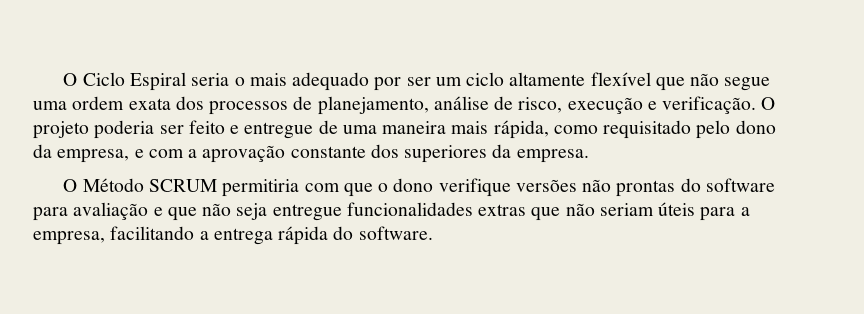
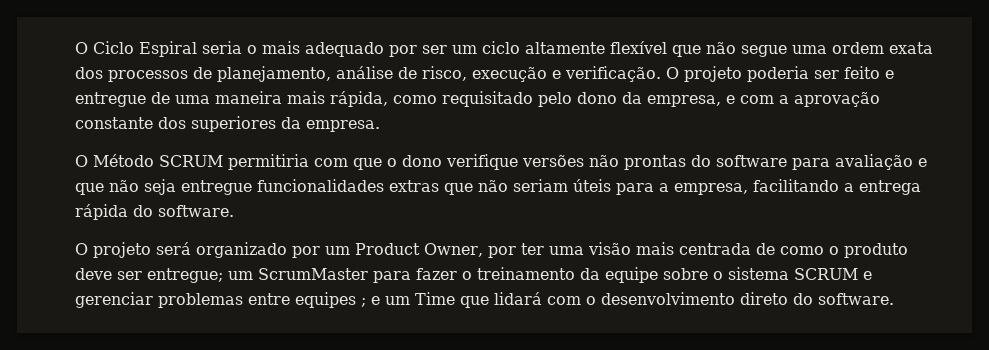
+ O projeto será organizado por um Product Owner, por ter uma visão mais centrada de como o produto deve ser entregue; um ScrumMaster para fazer o treinamento da equipe sobre o sistema SCRUM e gerenciar problemas entre equipes ; e um Time que lidará com o desenvolvimento direto do software.

